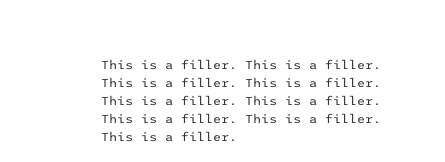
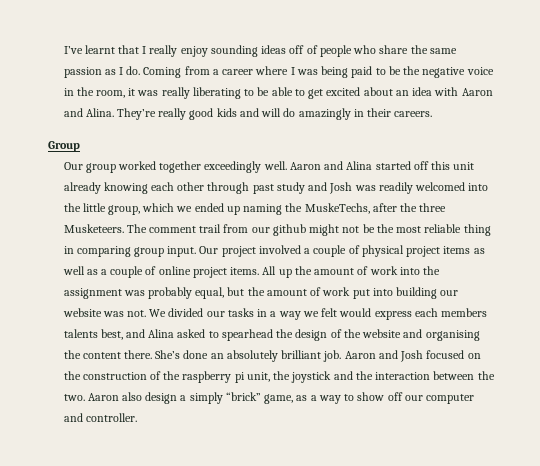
- This is a filler. This is a filler. This is a filler. This is a filler. This is a filler. This is a filler. This is a filler. This is a filler. This is a filler.
+ I’ve learnt that I really enjoy sounding ideas off of people who share the same passion as I do. Coming from a career where I was being paid to be the negative voice in the room, it was really liberating to be able to get excited about an idea with Aaron and Alina. They’re really good kids and will do amazingly in their careers.
+ Group
+ Our group worked together exceedingly well. Aaron and Alina started off this unit already knowing each other through past study and Josh was readily welcomed into the little group, which we ended up naming the MuskeTechs, after the three Musketeers. The comment trail from our github might not be the most reliable thing in comparing group input. Our project involved a couple of physical project items as well as a couple of online project items. All up the amount of work into the assignment was probably equal, but the amount of work put into building our website was not. We divided our tasks in a way we felt would express each members talents best, and Alina asked to spearhead the design of the website and organising the content there. She’s done an absolutely brilliant job. Aaron and Josh focused on the construction of the raspberry pi unit, the joystick and the interaction between the two. Aaron also design a simply “brick” game, as a way to show off our computer and controller.

